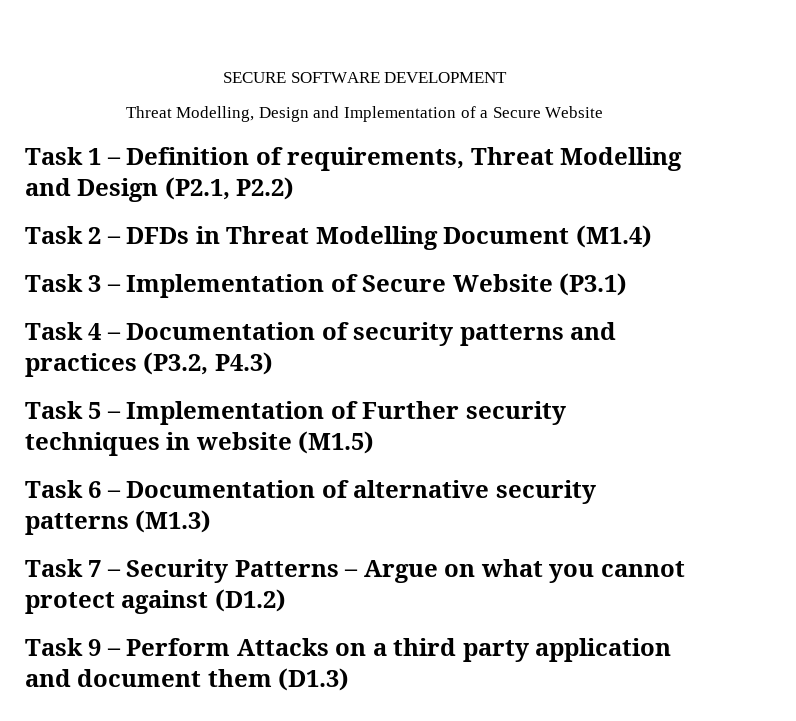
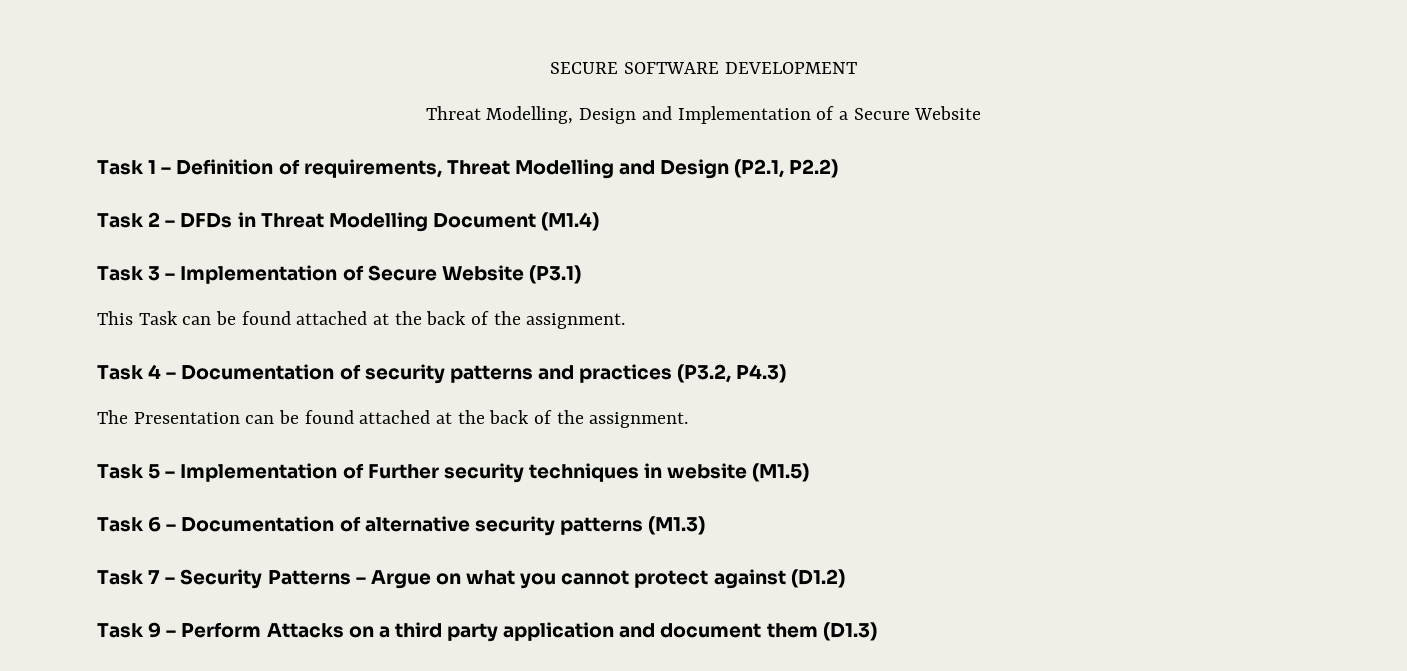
+ This Task can be found attached at the back of the assignment.
+ The Presentation can be found attached at the back of the assignment.

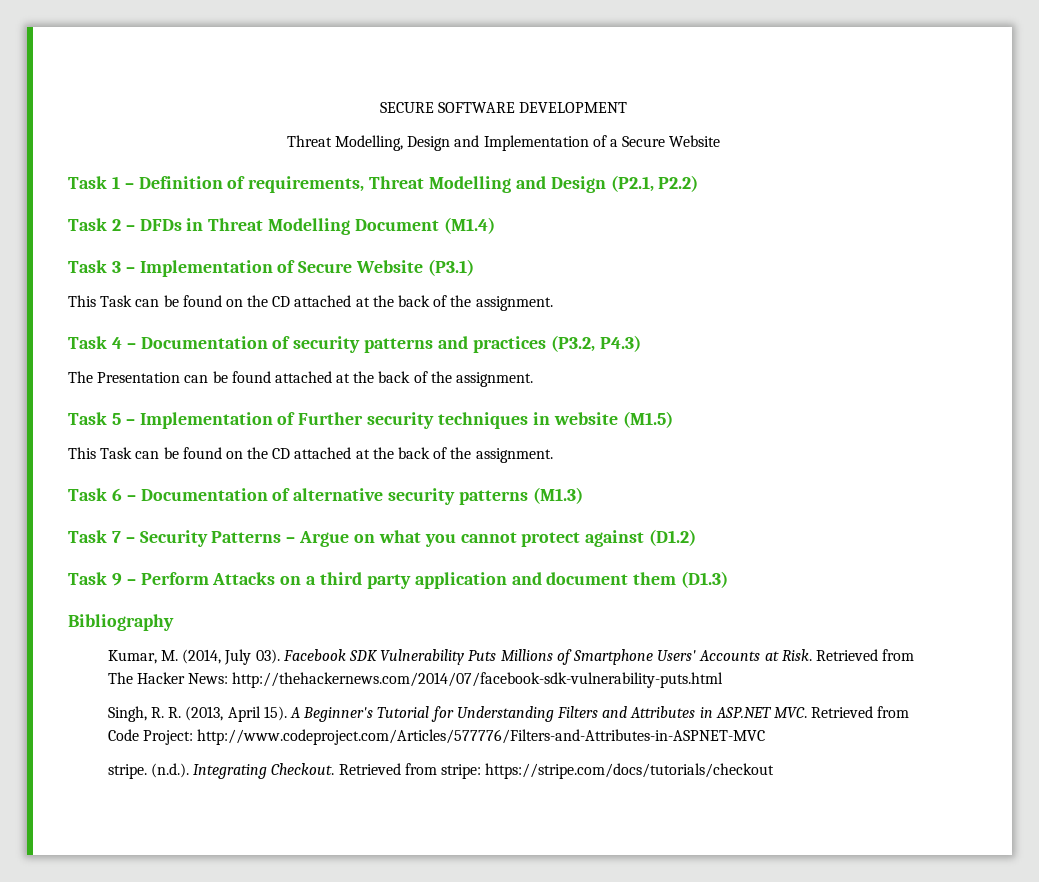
  Task 3 – Implementation of Secure Website (P3.1)
- This Task can be found attached at the back of the assignment.
+ This Task can be found on the CD attached at the back of the assignment.
  Task 5 – Implementation of Further security techniques in website (M1.5)
+ This Task can be found on the CD attached at the back of the assignment.
+ Bibliography
+ Kumar, M. (2014, July 03). Facebook SDK Vulnerability Puts Millions of Smartphone Users' Accounts at Risk. Retrieved from The Hacker News: http://thehackernews.com/2014/07/facebook-sdk-vulnerability-puts.html
+ Singh, R. R. (2013, April 15). A Beginner's Tutorial for Understanding Filters and Attributes in ASP.NET MVC. Retrieved from Code Project: http://www.codeproject.com/Articles/577776/Filters-and-Attributes-in-ASPNET-MVC
+ stripe. (n.d.). Integrating Checkout. Retrieved from stripe: https://stripe.com/docs/tutorials/checkout

